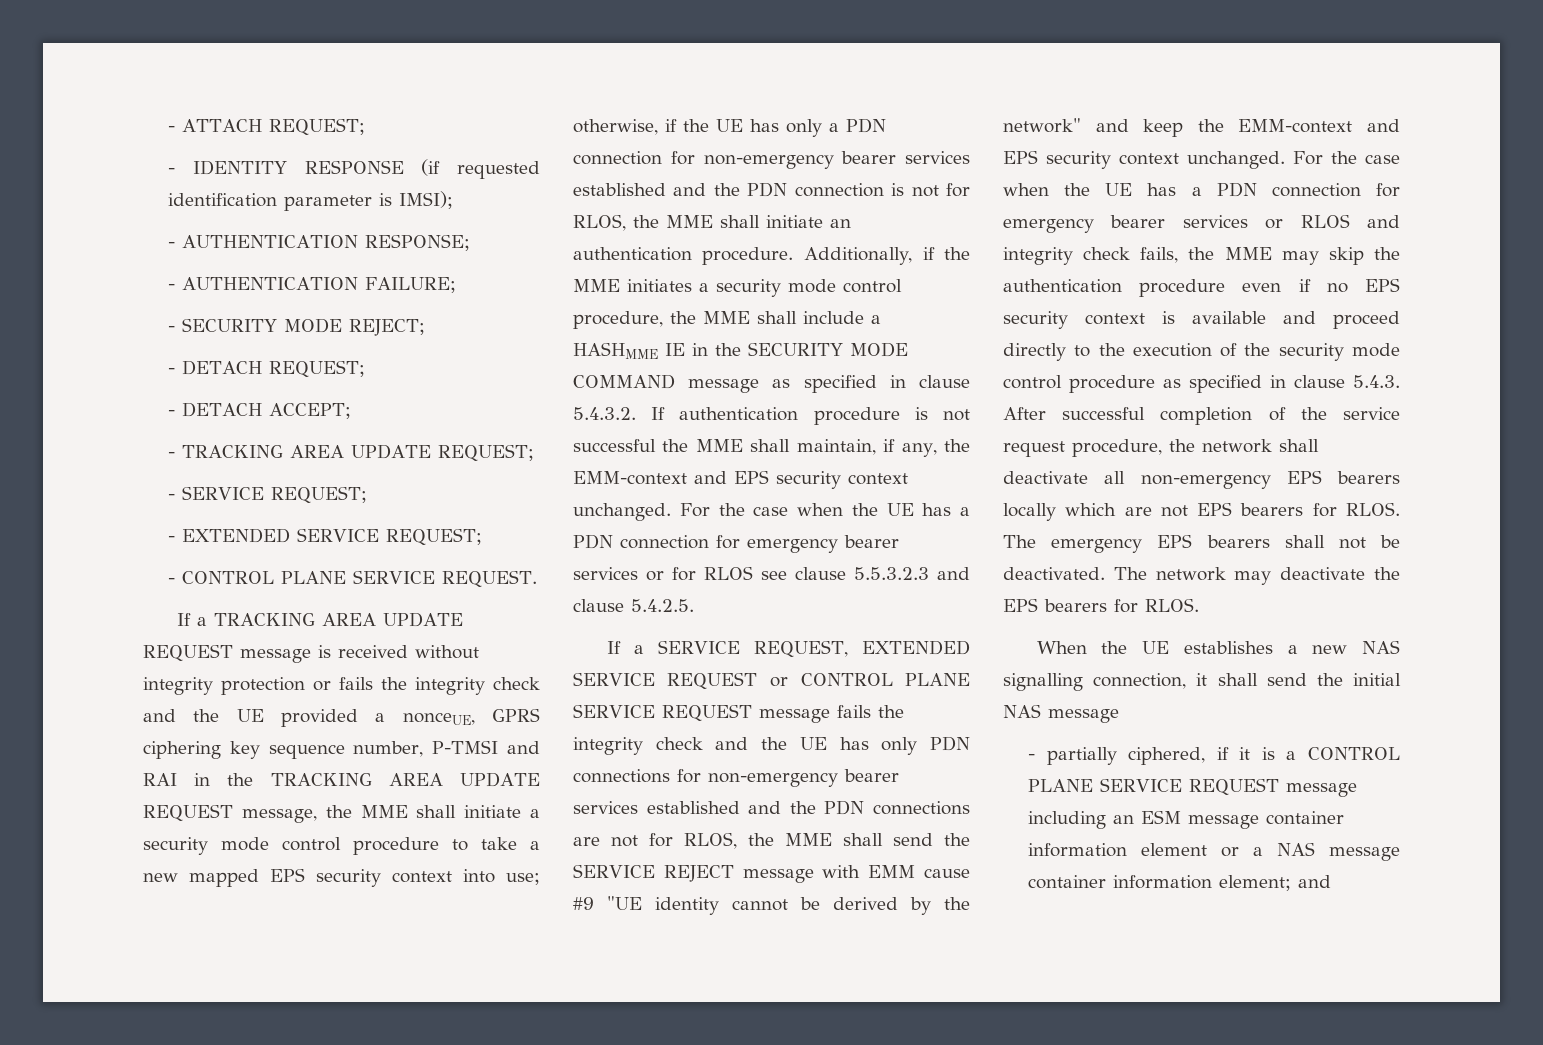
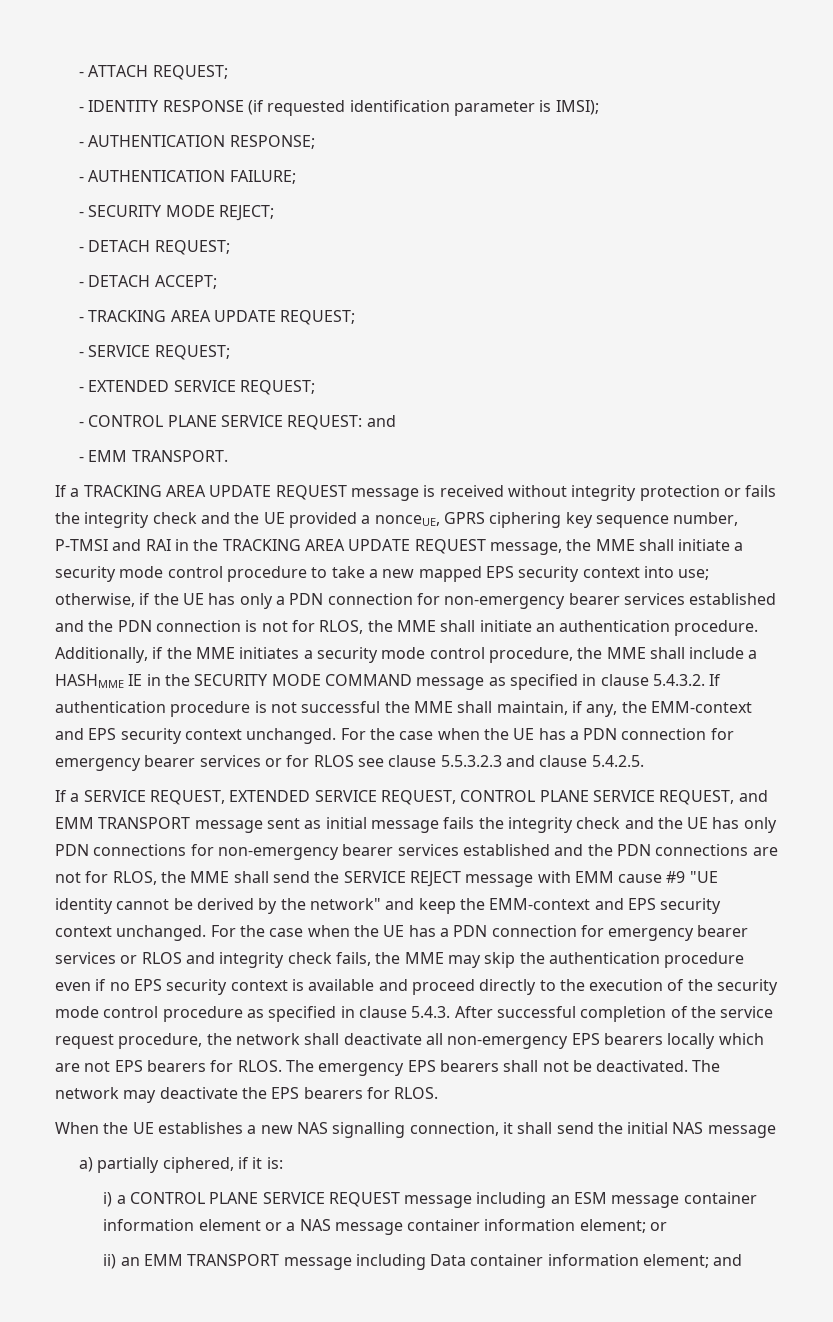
- - CONTROL PLANE SERVICE REQUEST.
+ - CONTROL PLANE SERVICE REQUEST: and
+ - EMM TRANSPORT.
- If a SERVICE REQUEST, EXTENDED SERVICE REQUEST or CONTROL PLANE SERVICE REQUEST message fails the integrity check and the UE has only PDN connections for non-emergency bearer services established and the PDN connections are not for RLOS, the MME shall send the SERVICE REJECT message with EMM cause #9 "UE identity cannot be derived by the network" and keep the EMM-context and EPS security context unchanged.
+ If a SERVICE REQUEST, EXTENDED SERVICE REQUEST, CONTROL PLANE SERVICE REQUEST, and EMM TRANSPORT message sent as initial message fails the integrity check and the UE has only PDN connections for non-emergency bearer services established and the PDN connections are not for RLOS, the MME shall send the SERVICE REJECT message with EMM cause #9 "UE identity cannot be derived by the network" and keep the EMM-context and EPS security context unchanged.
- - partially ciphered, if it is a CONTROL PLANE SERVICE REQUEST message including an ESM message container information element or a NAS message container information element; and
+ a) partially ciphered, if it is:
+ i) a CONTROL PLANE SERVICE REQUEST message including an ESM message container information element or a NAS message container information element; or
+ ii) an EMM TRANSPORT message including Data container information element; and

